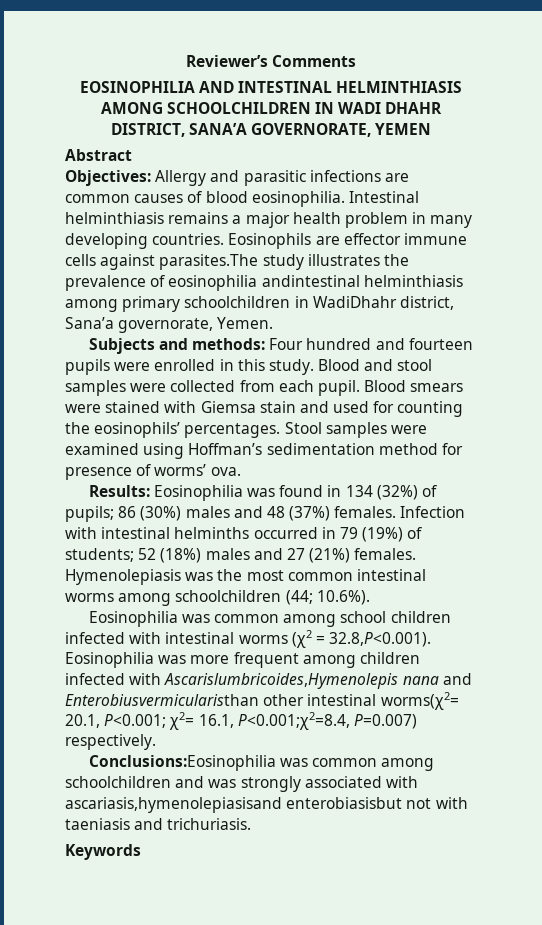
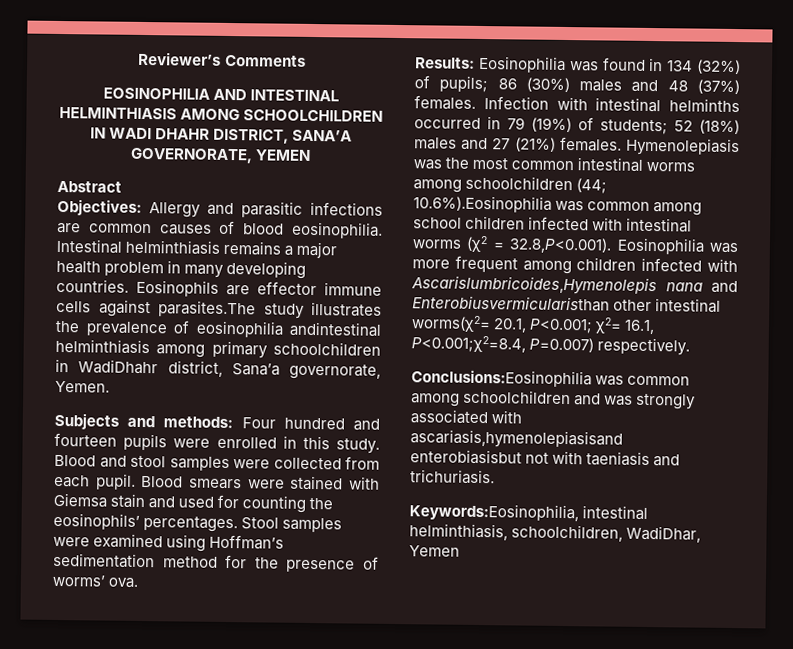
- Stool samples were examined using Hoffman’s sedimentation method for presence of worms’ ova.
+ Stool samples were examined using Hoffman’s sedimentation method for the presence of worms’ ova.
- Hymenolepiasis was the most common intestinal worms among schoolchildren (44; 10.6%).
- Eosinophilia was common among school children infected with intestinal worms (χ2 = 32.8,P<0.001). Eosinophilia was more frequent among children infected with Ascarislumbricoides,Hymenolepis nana and Enterobiusvermicularisthan other intestinal worms(χ2= 20.1, P<0.001; χ2= 16.1, P<0.001;χ2=8.4, P=0.007) respectively.
+ Hymenolepiasis was the most common intestinal worms among schoolchildren (44; 10.6%).Eosinophilia was common among school children infected with intestinal worms (χ2 = 32.8,P<0.001). Eosinophilia was more frequent among children infected with Ascarislumbricoides,Hymenolepis nana and Enterobiusvermicularisthan other intestinal worms(χ2= 20.1, P<0.001; χ2= 16.1, P<0.001;χ2=8.4, P=0.007) respectively.
- Keywords
+ Keywords:Eosinophilia, intestinal helminthiasis, schoolchildren, WadiDhar, Yemen

